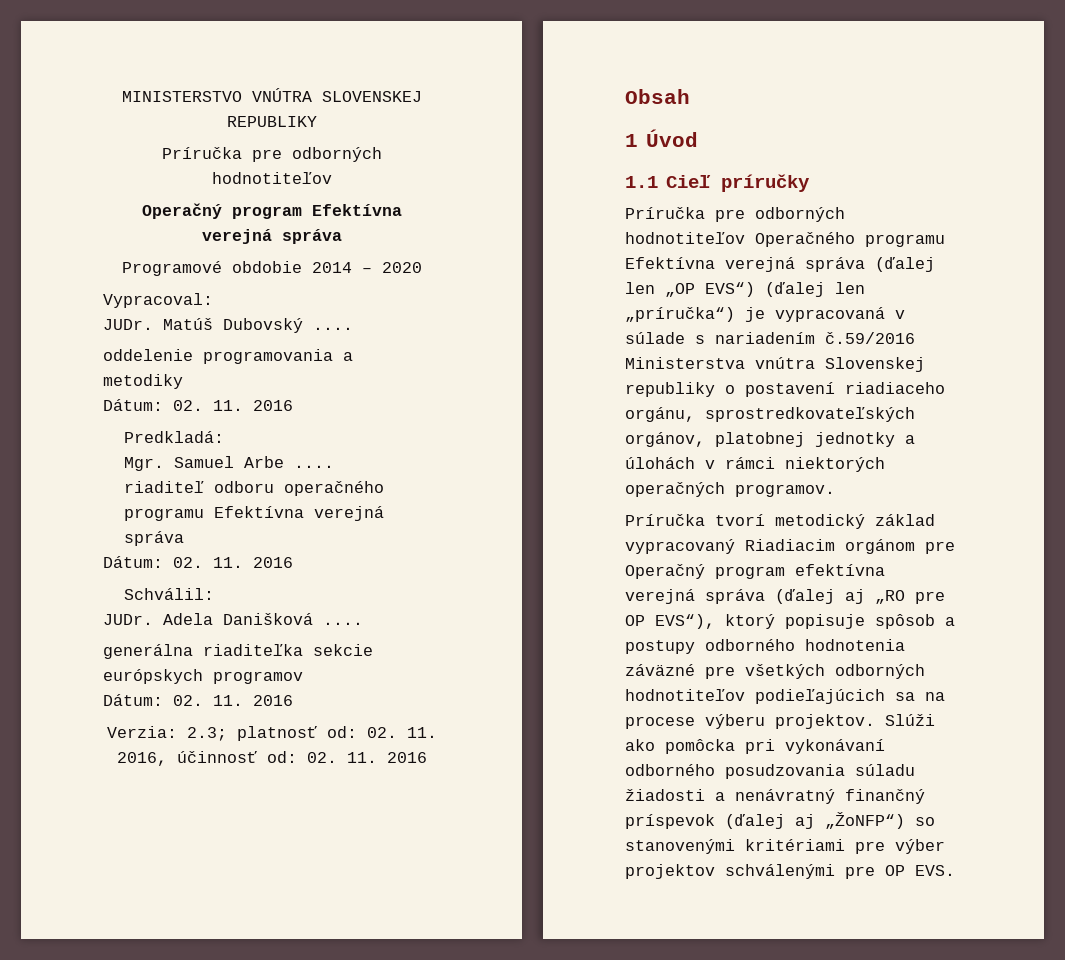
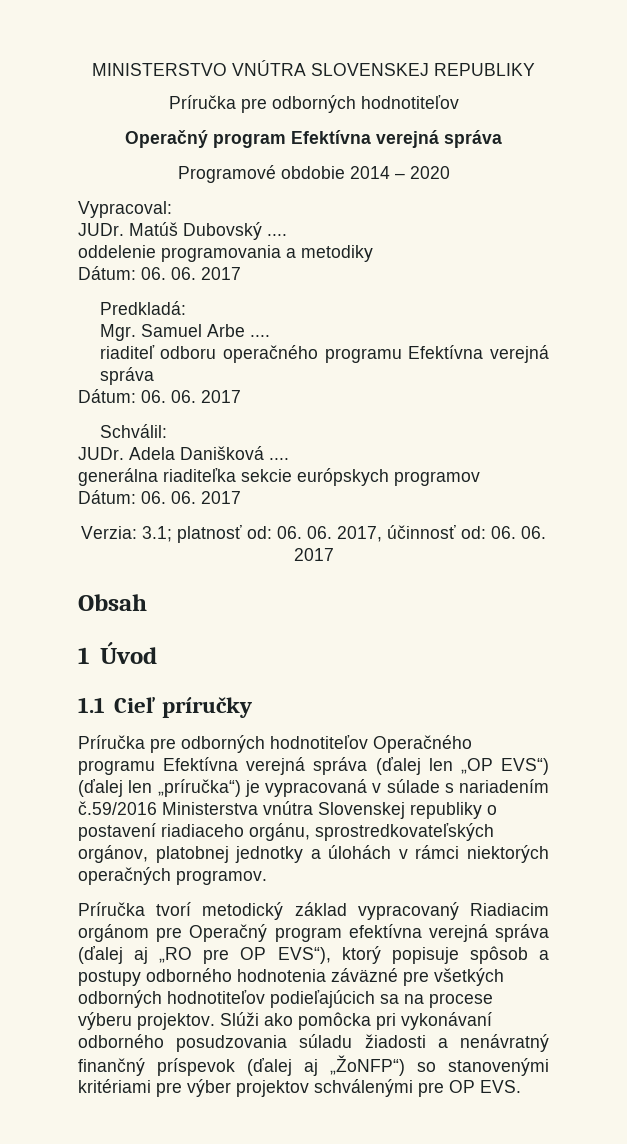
  oddelenie programovania a metodiky
- Dátum: 02. 11. 2016
+ Dátum: 06. 06. 2017
  riaditeľ odboru operačného programu Efektívna verejná správa
- Dátum: 02. 11. 2016
+ Dátum: 06. 06. 2017
  generálna riaditeľka sekcie európskych programov
- Dátum: 02. 11. 2016
+ Dátum: 06. 06. 2017
- Verzia: 2.3; platnosť od: 02. 11. 2016, účinnosť od: 02. 11. 2016
+ Verzia: 3.1; platnosť od: 06. 06. 2017, účinnosť od: 06. 06. 2017

